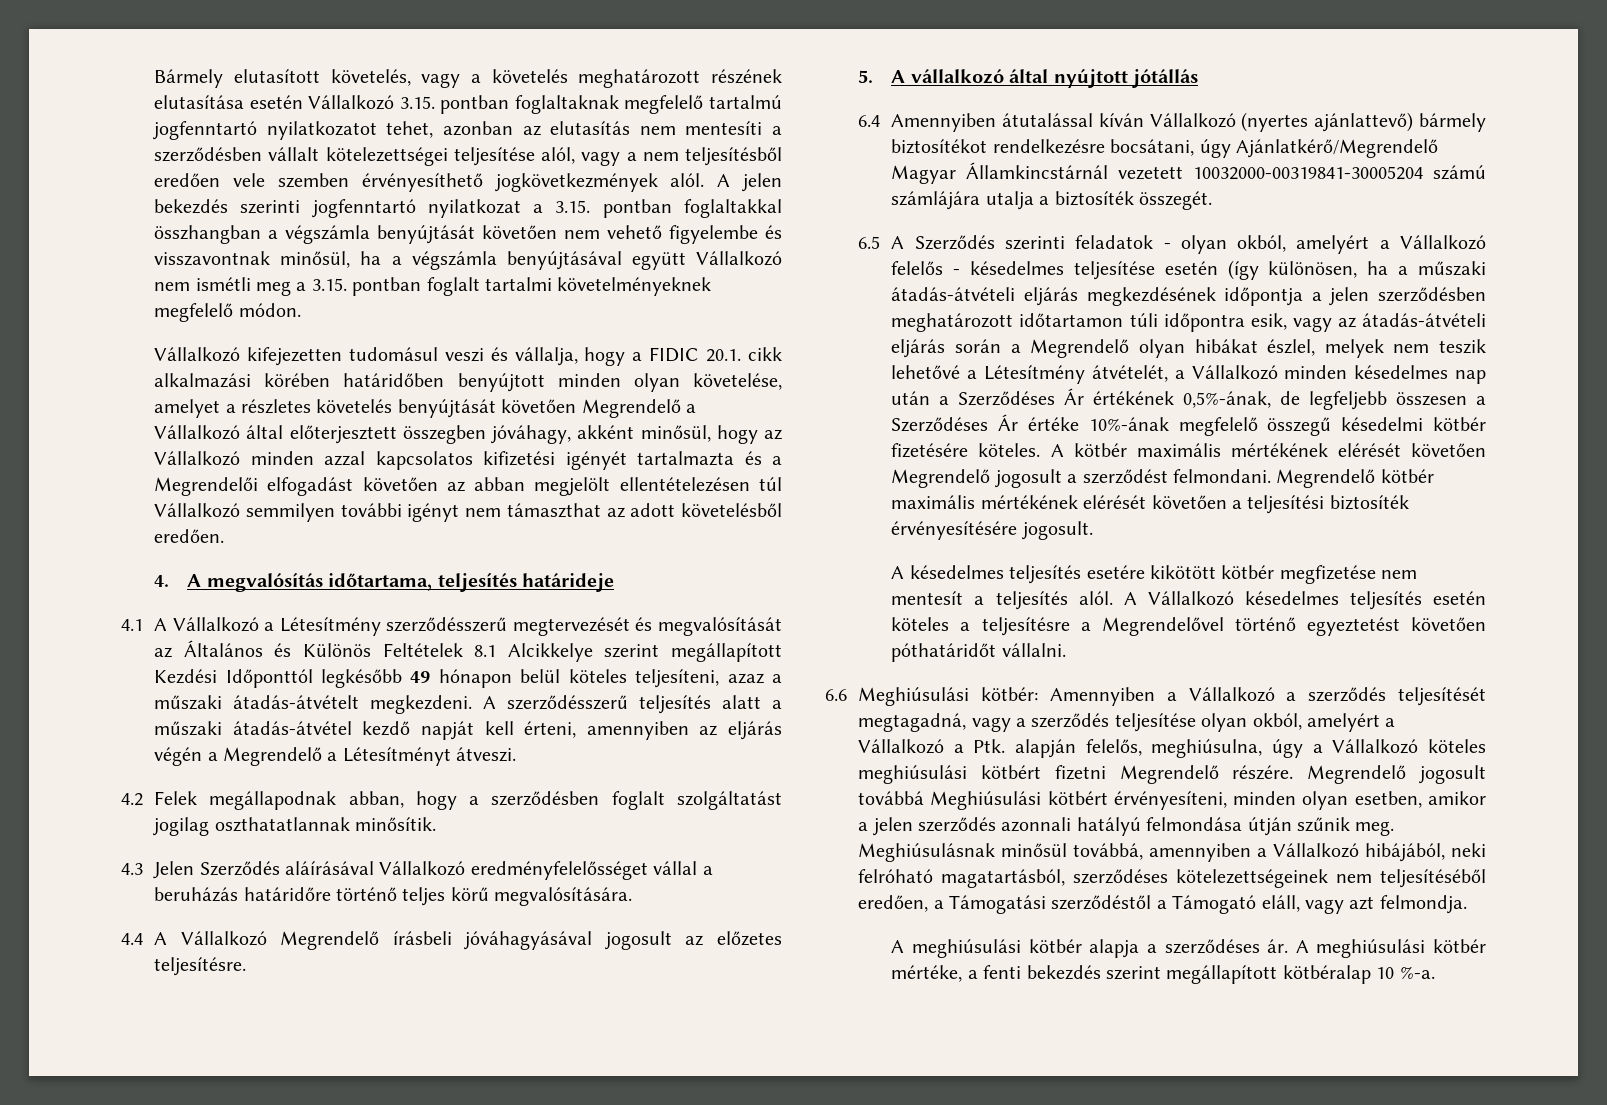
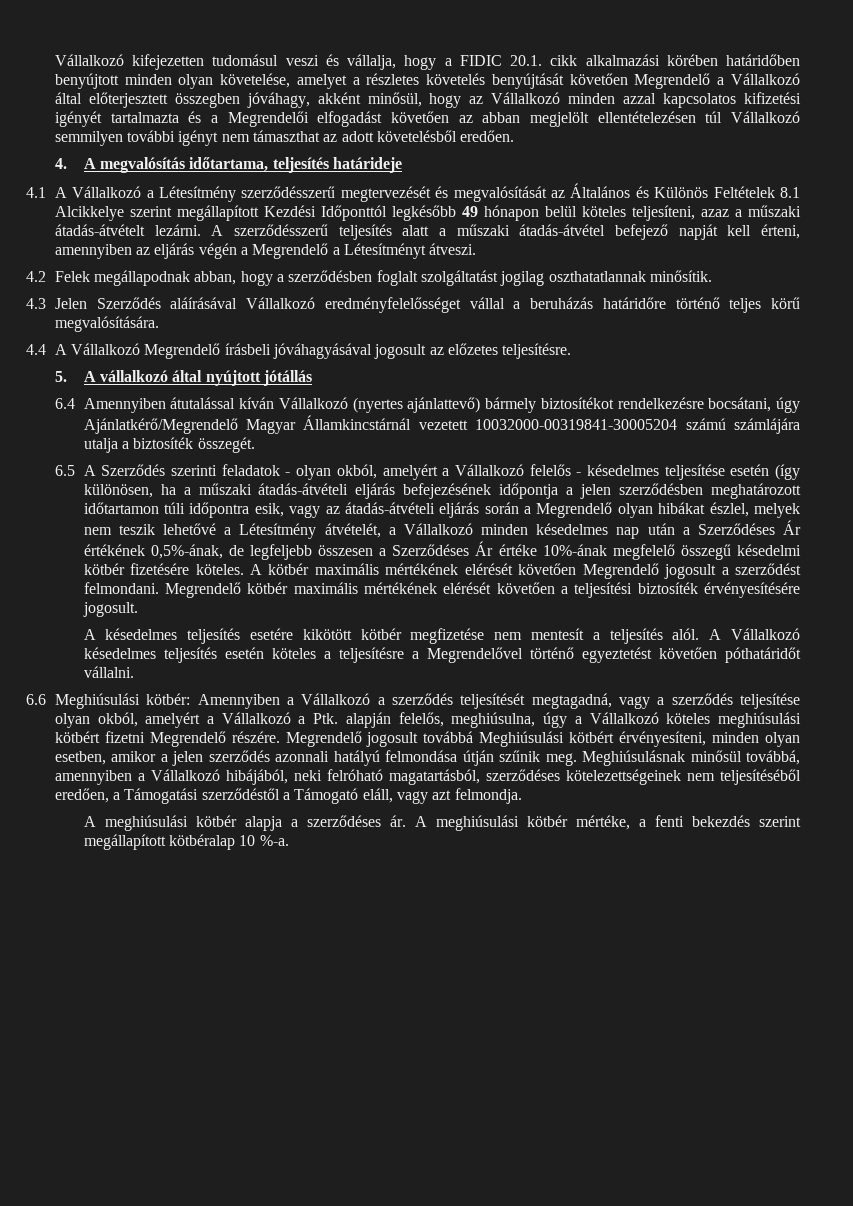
- Bármely elutasított követelés, vagy a követelés meghatározott részének elutasítása esetén Vállalkozó 3.15. pontban foglaltaknak megfelelő tartalmú jogfenntartó nyilatkozatot tehet, azonban az elutasítás nem mentesíti a szerződésben vállalt kötelezettségei teljesítése alól, vagy a nem teljesítésből eredően vele szemben érvényesíthető jogkövetkezmények alól. A jelen bekezdés szerinti jogfenntartó nyilatkozat a 3.15. pontban foglaltakkal összhangban a végszámla benyújtását követően nem vehető figyelembe és visszavontnak minősül, ha a végszámla benyújtásával együtt Vállalkozó nem ismétli meg a 3.15. pontban foglalt tartalmi követelményeknek megfelelő módon.
- 4.1 A Vállalkozó a Létesítmény szerződésszerű megtervezését és megvalósítását az Általános és Különös Feltételek 8.1 Alcikkelye szerint megállapított Kezdési Időponttól legkésőbb 49 hónapon belül köteles teljesíteni, azaz a műszaki átadás-átvételt megkezdeni.
+ 4.1 A Vállalkozó a Létesítmény szerződésszerű megtervezését és megvalósítását az Általános és Különös Feltételek 8.1 Alcikkelye szerint megállapított Kezdési Időponttól legkésőbb 49 hónapon belül köteles teljesíteni, azaz a műszaki átadás-átvételt lezárni.
- A szerződésszerű teljesítés alatt a műszaki átadás-átvétel kezdő napját kell érteni, amennyiben az eljárás végén a Megrendelő a Létesítményt átveszi.
+ A szerződésszerű teljesítés alatt a műszaki átadás-átvétel befejező napját kell érteni, amennyiben az eljárás végén a Megrendelő a Létesítményt átveszi.
- 6.5 A Szerződés szerinti feladatok - olyan okból, amelyért a Vállalkozó felelős - késedelmes teljesítése esetén (így különösen, ha a műszaki átadás-átvételi eljárás megkezdésének időpontja a jelen szerződésben meghatározott időtartamon túli időpontra esik, vagy az átadás-átvételi eljárás során a Megrendelő olyan hibákat észlel, melyek nem teszik lehetővé a Létesítmény átvételét, a Vállalkozó minden késedelmes nap után a Szerződéses Ár értékének 0,5%-ának, de legfeljebb összesen a Szerződéses Ár értéke 10%-ának megfelelő összegű késedelmi kötbér fizetésére köteles.
+ 6.5 A Szerződés szerinti feladatok - olyan okból, amelyért a Vállalkozó felelős - késedelmes teljesítése esetén (így különösen, ha a műszaki átadás-átvételi eljárás befejezésének időpontja a jelen szerződésben meghatározott időtartamon túli időpontra esik, vagy az átadás-átvételi eljárás során a Megrendelő olyan hibákat észlel, melyek nem teszik lehetővé a Létesítmény átvételét, a Vállalkozó minden késedelmes nap után a Szerződéses Ár értékének 0,5%-ának, de legfeljebb összesen a Szerződéses Ár értéke 10%-ának megfelelő összegű késedelmi kötbér fizetésére köteles.

